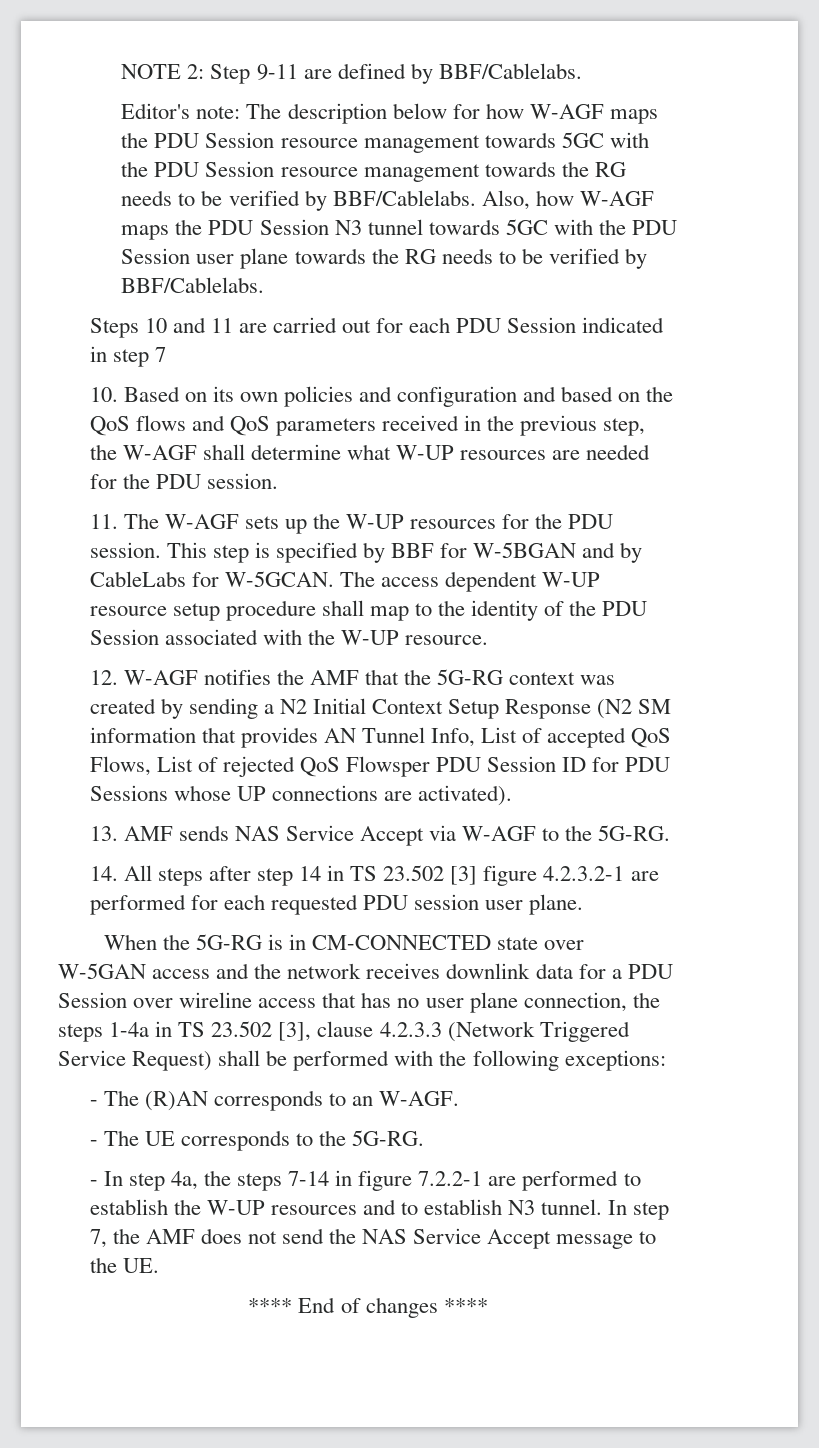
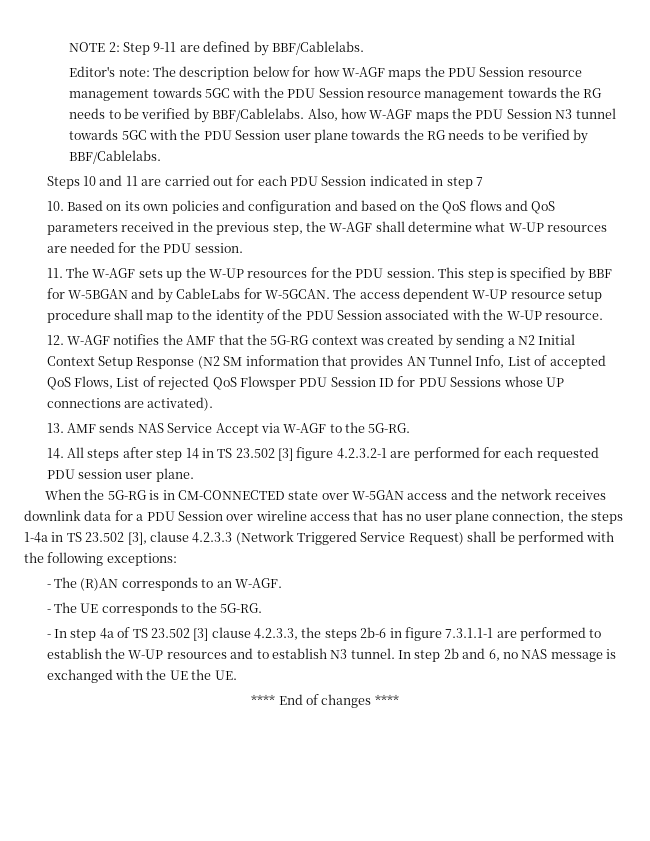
- - In step 4a, the steps 7-14 in figure 7.2.2-1 are performed to establish the W-UP resources and to establish N3 tunnel.
+ - In step 4a of TS 23.502 [3] clause 4.2.3.3, the steps 2b-6 in figure 7.3.1.1-1 are performed to establish the W-UP resources and to establish N3 tunnel.
- In step 7, the AMF does not send the NAS Service Accept message to the UE.
+ In step 2b and 6, no NAS message is exchanged with the UE the UE.

